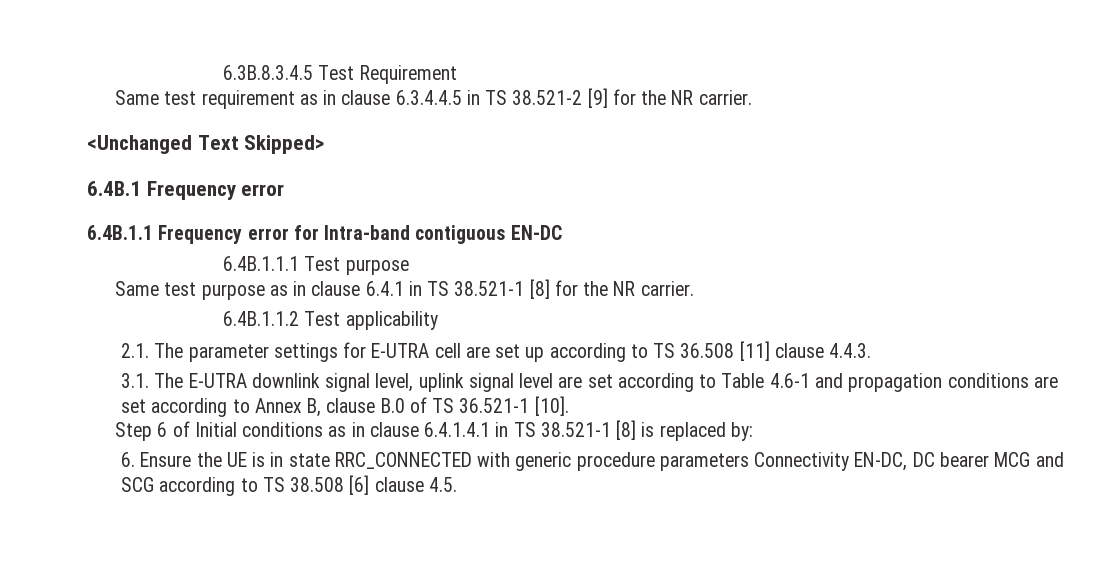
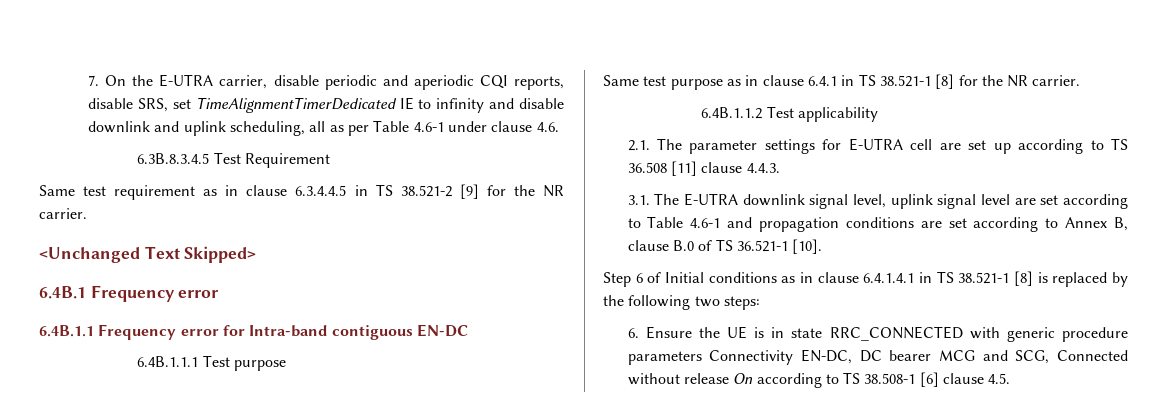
+ 7. On the E-UTRA carrier, disable periodic and aperiodic CQI reports, disable SRS, set TimeAlignmentTimerDedicated IE to infinity and disable downlink and uplink scheduling, all as per Table 4.6-1 under clause 4.6.
- Step 6 of Initial conditions as in clause 6.4.1.4.1 in TS 38.521-1 [8] is replaced by:
+ Step 6 of Initial conditions as in clause 6.4.1.4.1 in TS 38.521-1 [8] is replaced by the following two steps:
- 6. Ensure the UE is in state RRC_CONNECTED with generic procedure parameters Connectivity EN-DC, DC bearer MCG and SCG according to TS 38.508 [6] clause 4.5.
+ 6. Ensure the UE is in state RRC_CONNECTED with generic procedure parameters Connectivity EN-DC, DC bearer MCG and SCG, Connected without release On according to TS 38.508-1 [6] clause 4.5.

